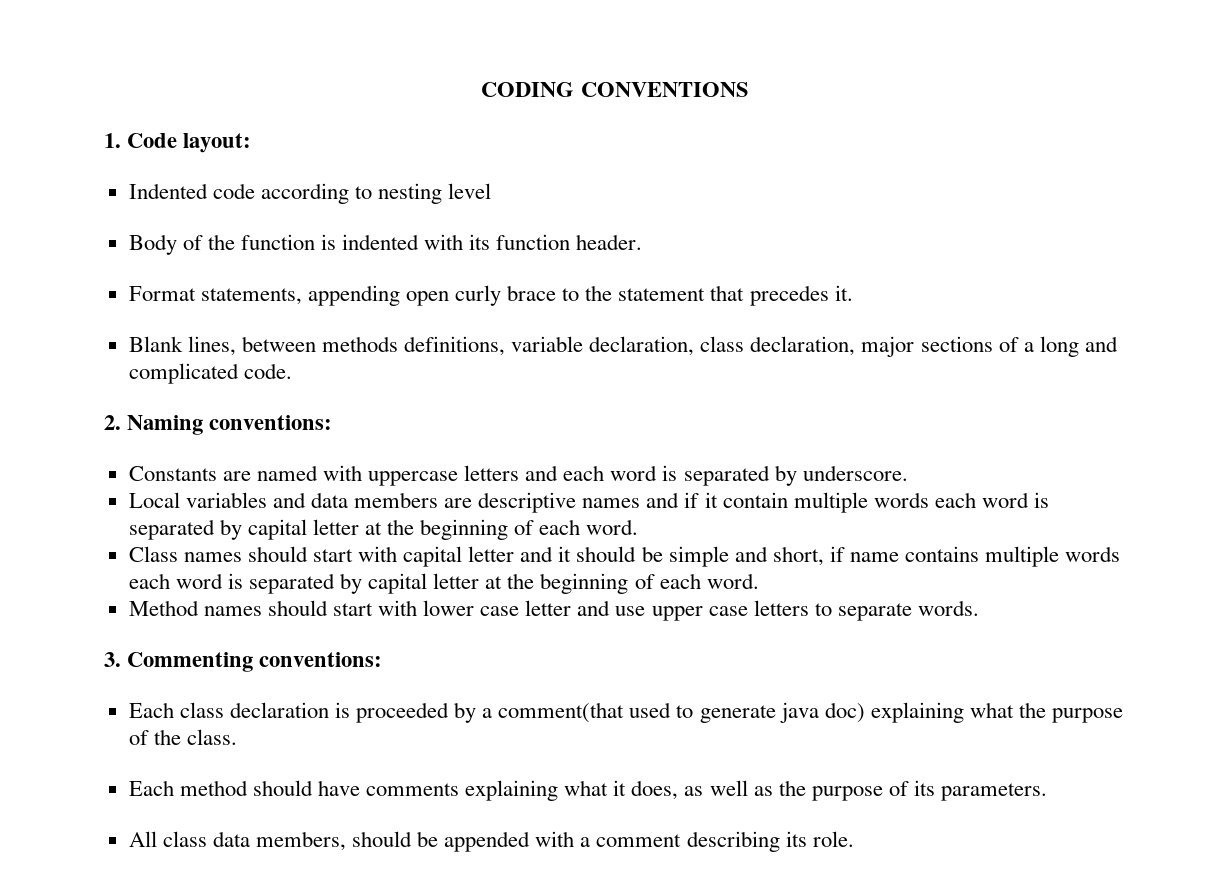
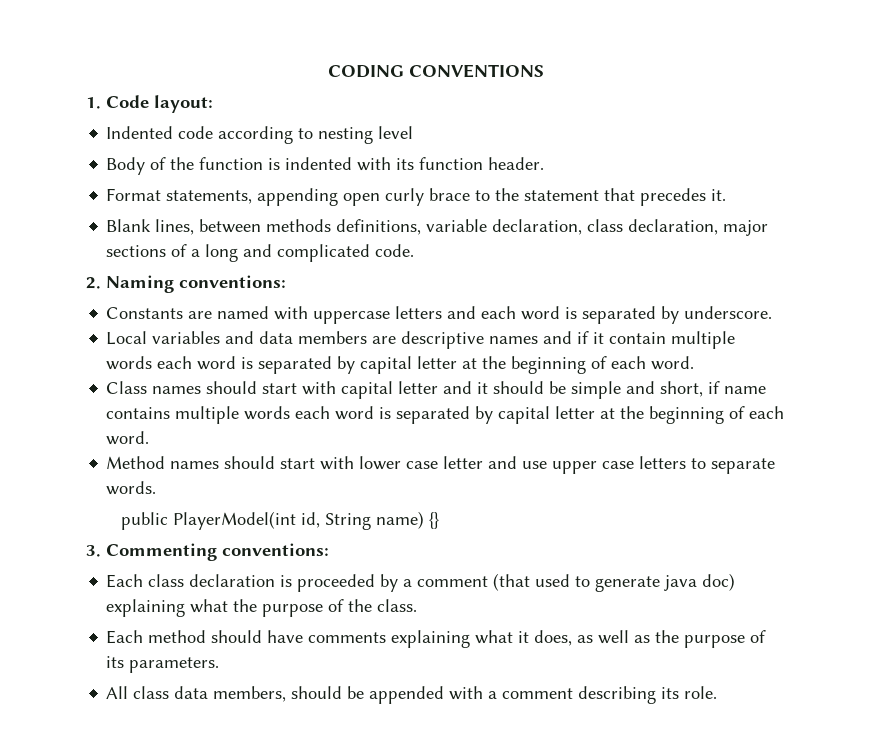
+ public PlayerModel(int id, String name) {}
- Each class declaration is proceeded by a comment(that used to generate java doc) explaining what the purpose of the class.
+ Each class declaration is proceeded by a comment (that used to generate java doc) explaining what the purpose of the class.

